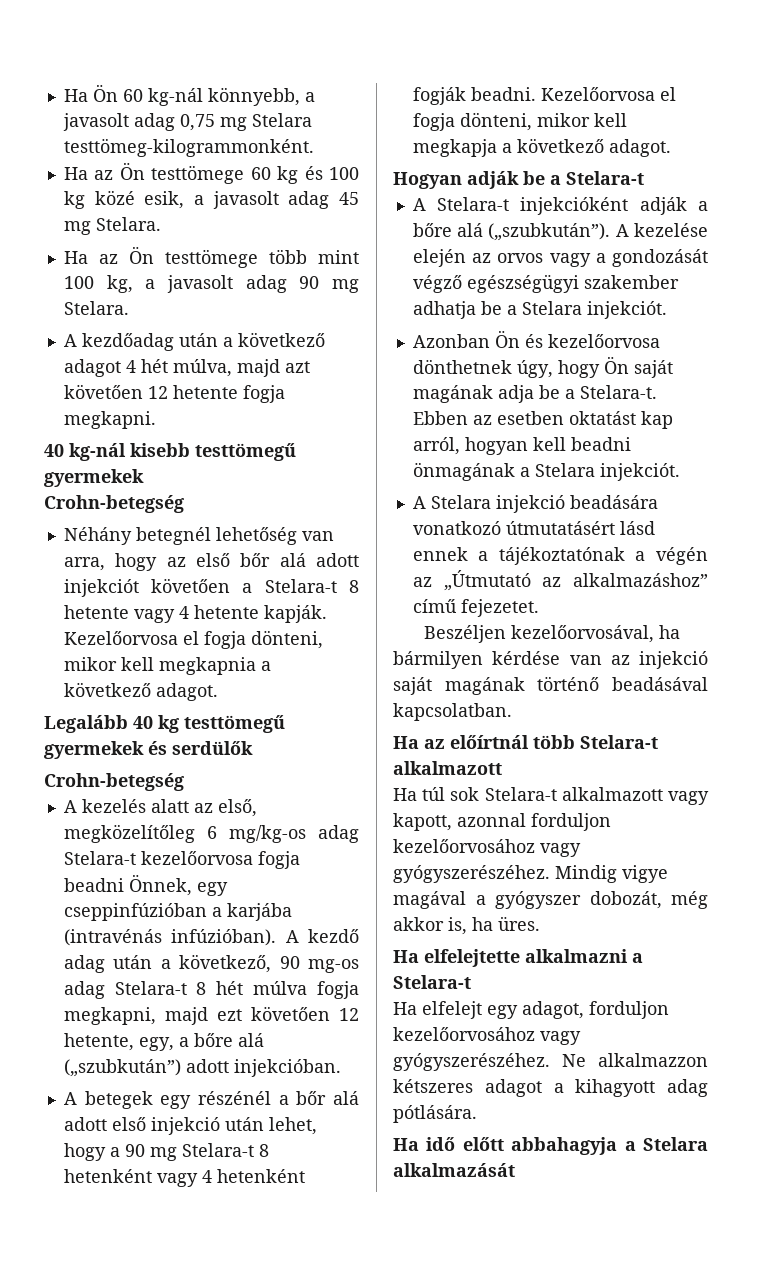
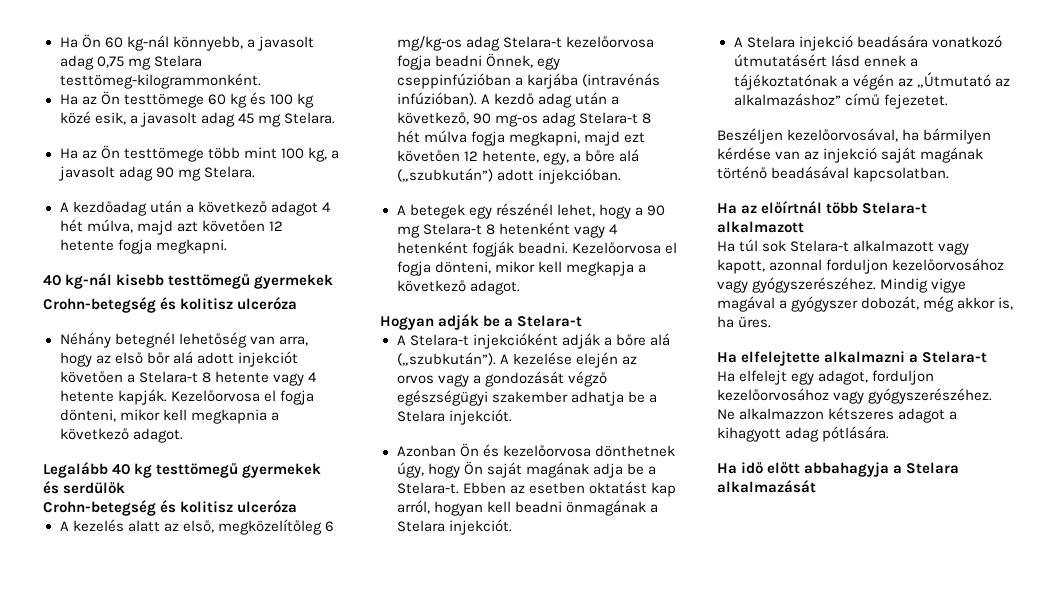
  40 kg-nál kisebb testtömegű gyermekek
- Crohn-betegség
+ Crohn-betegség és kolitisz ulceróza
  Legalább 40 kg testtömegű gyermekek és serdülők
- Crohn-betegség
+ Crohn-betegség és kolitisz ulceróza
- A betegek egy részénél a bőr alá adott első injekció után lehet, hogy a 90 mg Stelara-t 8 hetenként vagy 4 hetenként fogják beadni.
+ A betegek egy részénél lehet, hogy a 90 mg Stelara-t 8 hetenként vagy 4 hetenként fogják beadni.

